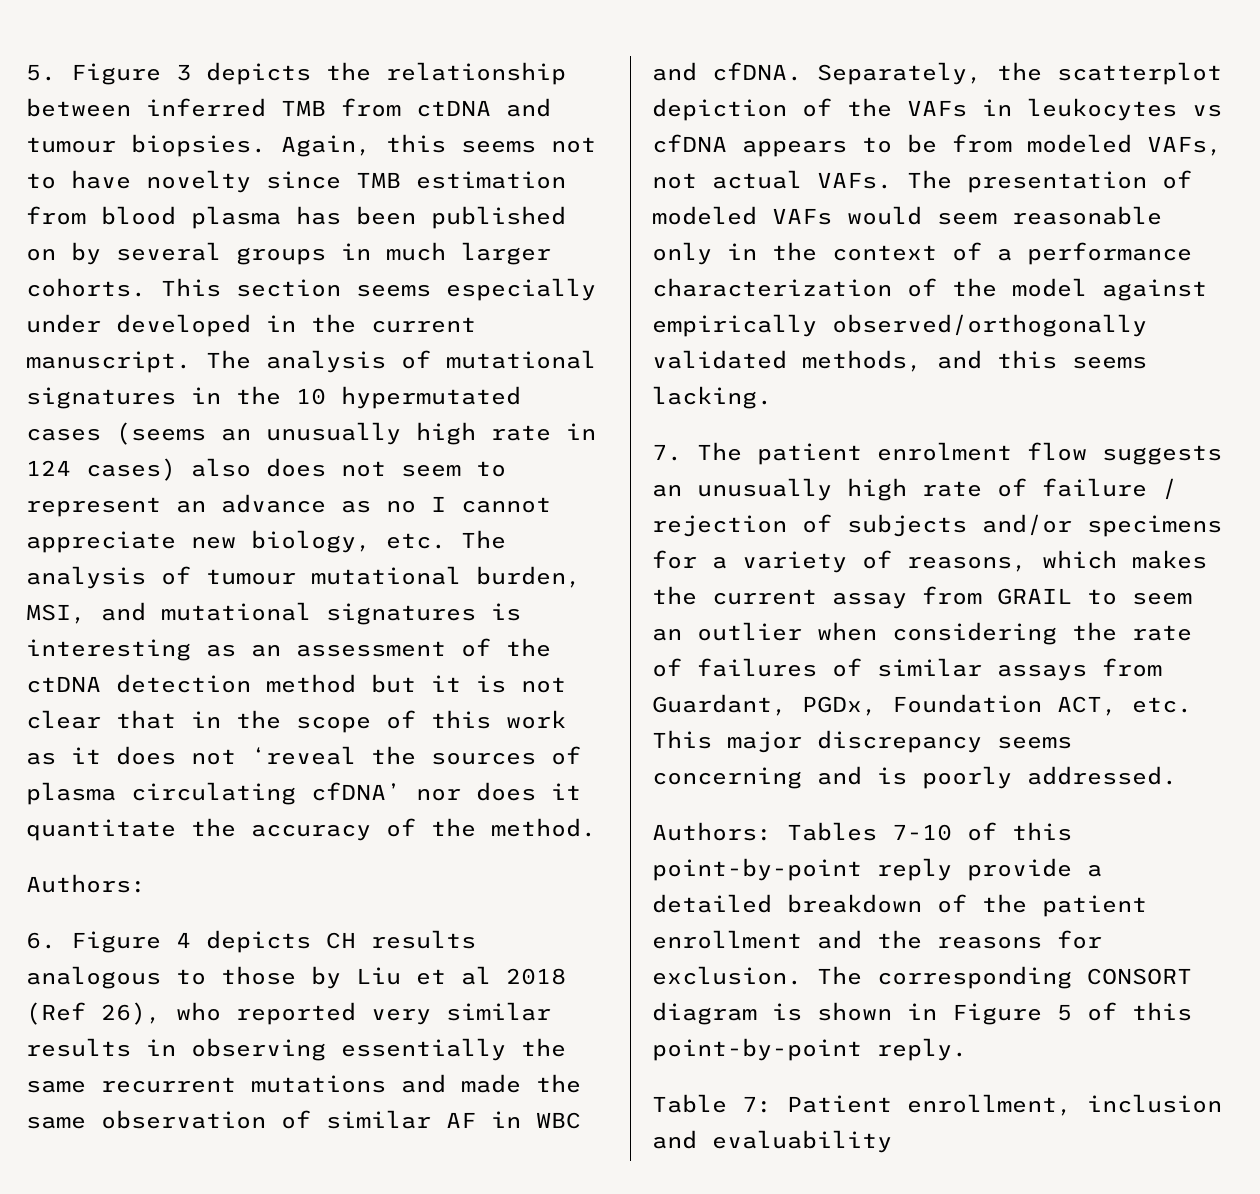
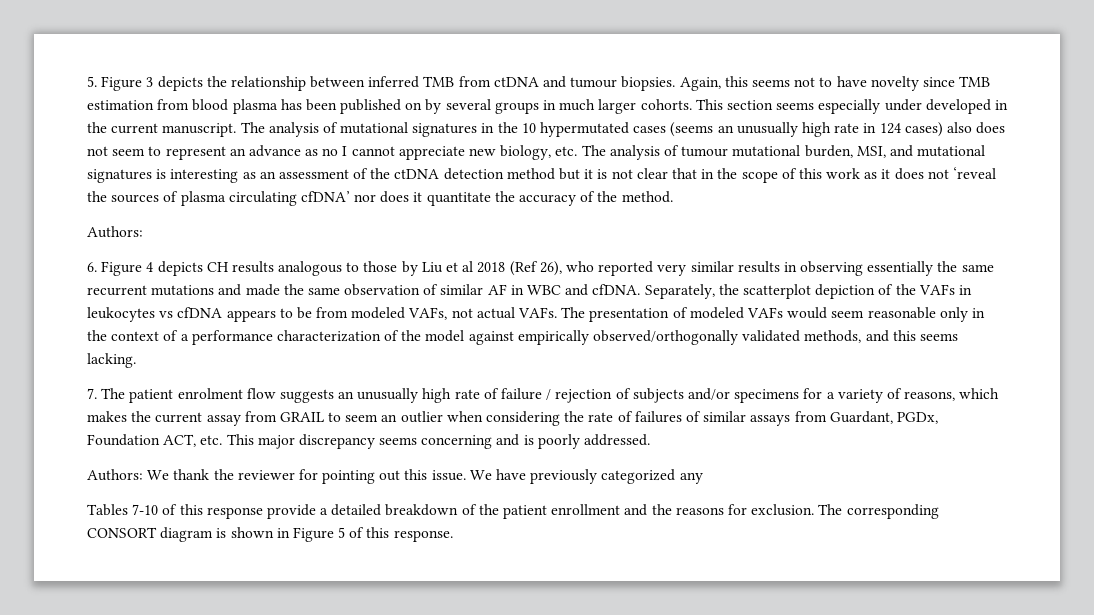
- Authors: Tables 7-10 of this point-by-point reply provide a detailed breakdown of the patient enrollment and the reasons for exclusion.
+ Authors: We thank the reviewer for pointing out this issue. We have previously categorized any
+ Tables 7-10 of this response provide a detailed breakdown of the patient enrollment and the reasons for exclusion.
- The corresponding CONSORT diagram is shown in Figure 5 of this point-by-point reply.
- Table 7: Patient enrollment, inclusion and evaluability
+ The corresponding CONSORT diagram is shown in Figure 5 of this response.

